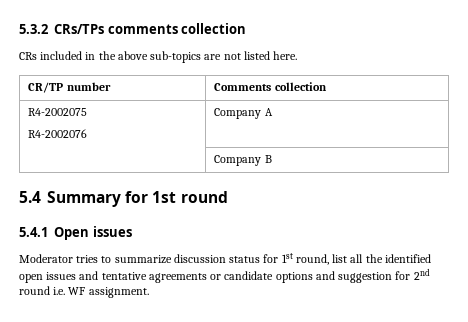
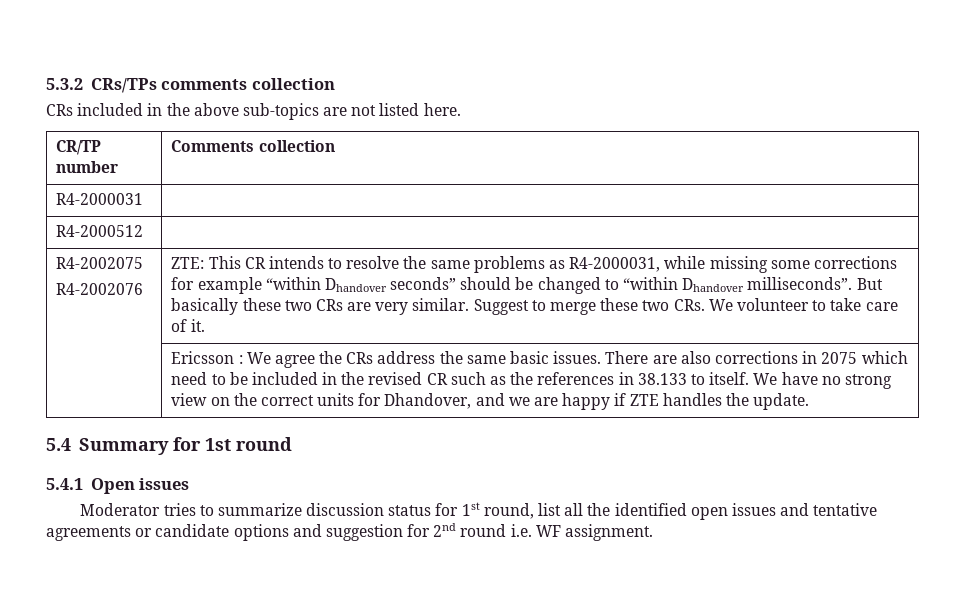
+ R4-2000031 |
+ R4-2000512 |
- Company A
- | Company B
+ ZTE: This CR intends to resolve the same problems as R4-2000031, while missing some corrections for example “within Dhandover seconds” should be changed to “within Dhandover milliseconds”. But basically these two CRs are very similar. Suggest to merge these two CRs. We volunteer to take care of it.
+ | Ericsson : We agree the CRs address the same basic issues. There are also corrections in 2075 which need to be included in the revised CR such as the references in 38.133 to itself. We have no strong view on the correct units for Dhandover, and we are happy if ZTE handles the update.

